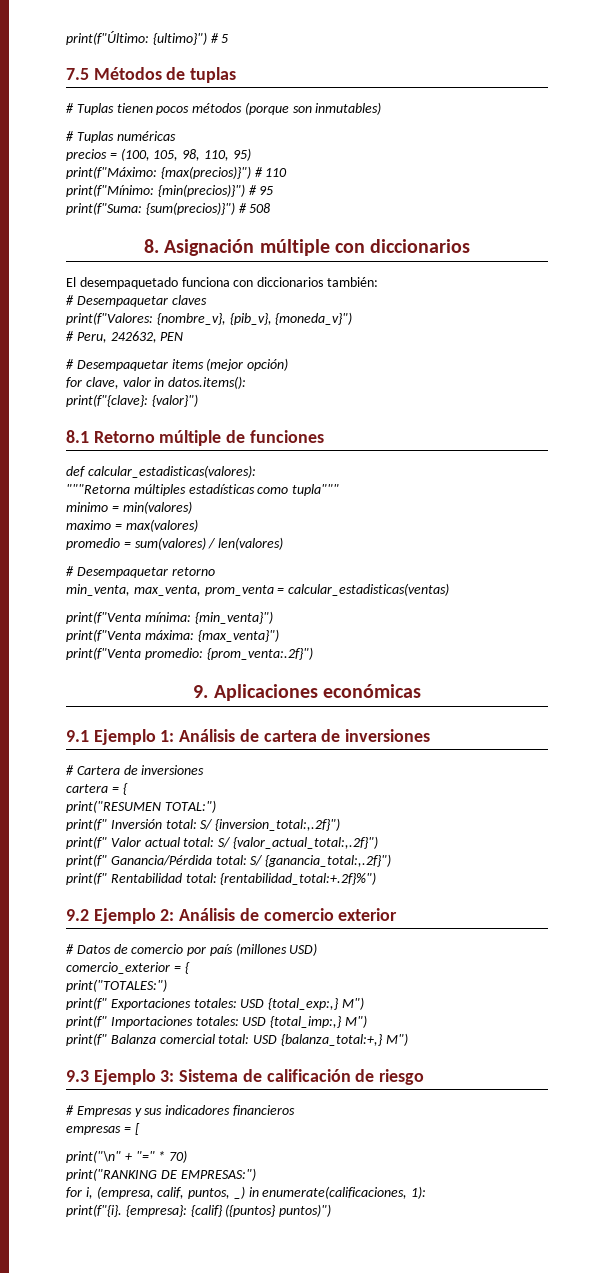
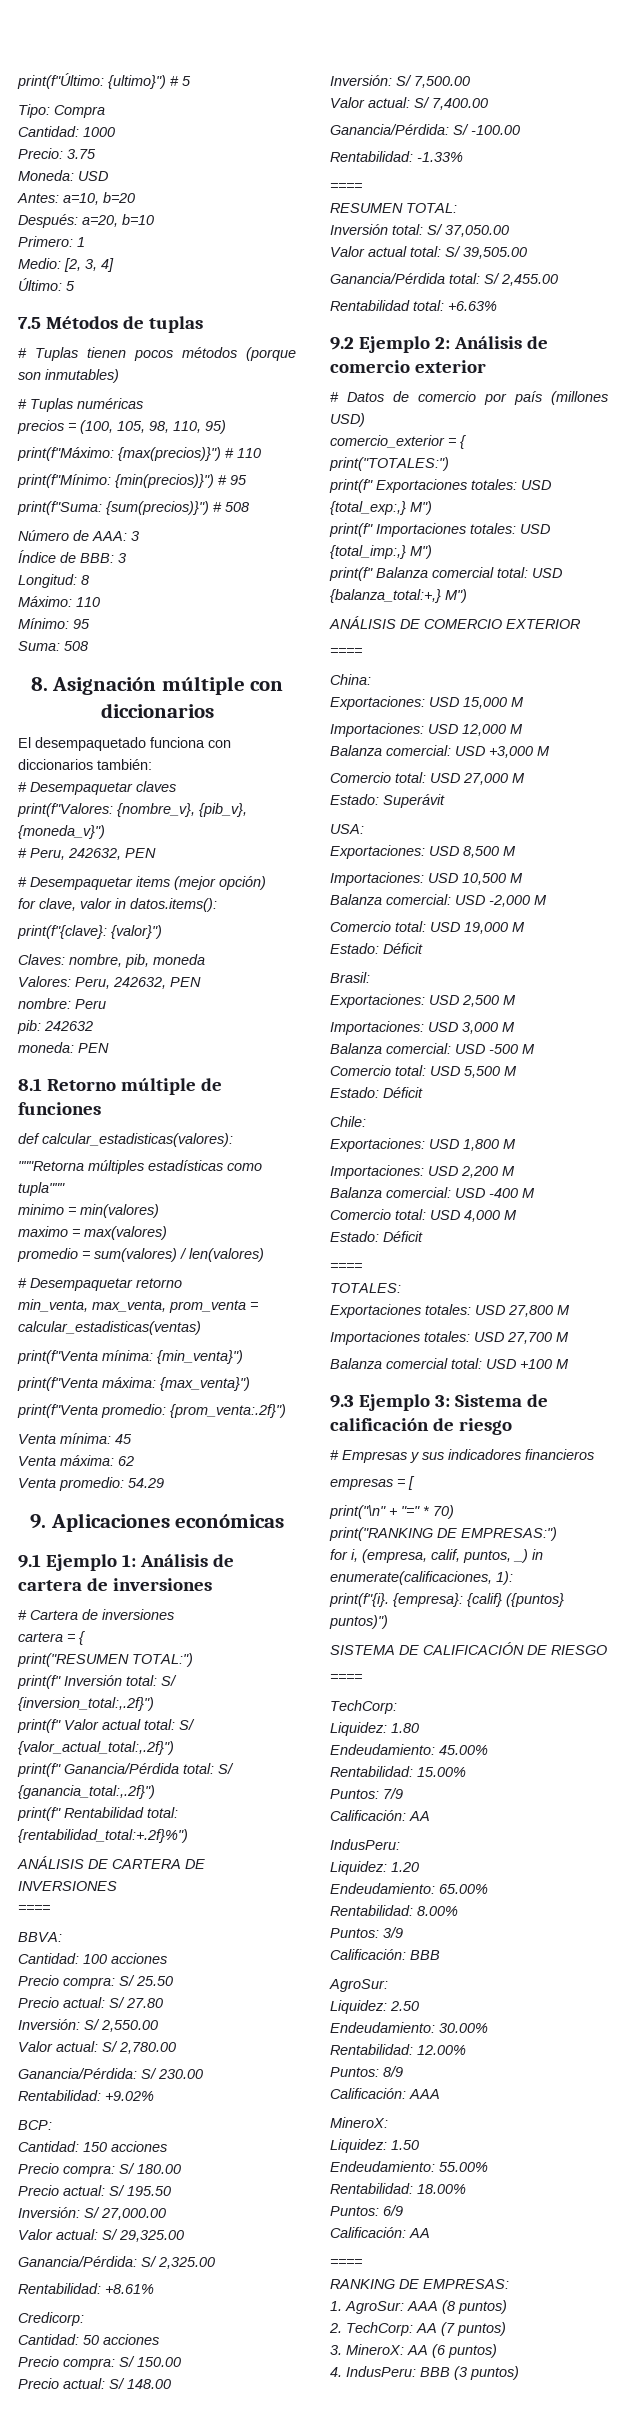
+ Tipo: Compra
+ Cantidad: 1000
+ Precio: 3.75
+ Moneda: USD
+ Antes: a=10, b=20
+ Después: a=20, b=10
+ Primero: 1
+ Medio: [2, 3, 4]
+ Último: 5
+ Número de AAA: 3
+ Índice de BBB: 3
+ Longitud: 8
+ Máximo: 110
+ Mínimo: 95
+ Suma: 508
+ Claves: nombre, pib, moneda
+ Valores: Peru, 242632, PEN
+ nombre: Peru
+ pib: 242632
+ moneda: PEN
+ Venta mínima: 45
+ Venta máxima: 62
+ Venta promedio: 54.29
+ ANÁLISIS DE CARTERA DE INVERSIONES
+ ====
+ BBVA:
+ Cantidad: 100 acciones
+ Precio compra: S/ 25.50
+ Precio actual: S/ 27.80
+ Inversión: S/ 2,550.00
+ Valor actual: S/ 2,780.00
+ Ganancia/Pérdida: S/ 230.00
+ Rentabilidad: +9.02%
+ BCP:
+ Cantidad: 150 acciones
+ Precio compra: S/ 180.00
+ Precio actual: S/ 195.50
+ Inversión: S/ 27,000.00
+ Valor actual: S/ 29,325.00
+ Ganancia/Pérdida: S/ 2,325.00
+ Rentabilidad: +8.61%
+ Credicorp:
+ Cantidad: 50 acciones
+ Precio compra: S/ 150.00
+ Precio actual: S/ 148.00
+ Inversión: S/ 7,500.00
+ Valor actual: S/ 7,400.00
+ Ganancia/Pérdida: S/ -100.00
+ Rentabilidad: -1.33%
+ ====
+ RESUMEN TOTAL:
+ Inversión total: S/ 37,050.00
+ Valor actual total: S/ 39,505.00
+ Ganancia/Pérdida total: S/ 2,455.00
+ Rentabilidad total: +6.63%
+ ANÁLISIS DE COMERCIO EXTERIOR
+ ====
+ China:
+ Exportaciones: USD 15,000 M
+ Importaciones: USD 12,000 M
+ Balanza comercial: USD +3,000 M
+ Comercio total: USD 27,000 M
+ Estado: Superávit
+ USA:
+ Exportaciones: USD 8,500 M
+ Importaciones: USD 10,500 M
+ Balanza comercial: USD -2,000 M
+ Comercio total: USD 19,000 M
+ Estado: Déficit
+ Brasil:
+ Exportaciones: USD 2,500 M
+ Importaciones: USD 3,000 M
+ Balanza comercial: USD -500 M
+ Comercio total: USD 5,500 M
+ Estado: Déficit
+ Chile:
+ Exportaciones: USD 1,800 M
+ Importaciones: USD 2,200 M
+ Balanza comercial: USD -400 M
+ Comercio total: USD 4,000 M
+ Estado: Déficit
+ ====
+ TOTALES:
+ Exportaciones totales: USD 27,800 M
+ Importaciones totales: USD 27,700 M
+ Balanza comercial total: USD +100 M
+ SISTEMA DE CALIFICACIÓN DE RIESGO
+ ====
+ TechCorp:
+ Liquidez: 1.80
+ Endeudamiento: 45.00%
+ Rentabilidad: 15.00%
+ Puntos: 7/9
+ Calificación: AA
+ IndusPeru:
+ Liquidez: 1.20
+ Endeudamiento: 65.00%
+ Rentabilidad: 8.00%
+ Puntos: 3/9
+ Calificación: BBB
+ AgroSur:
+ Liquidez: 2.50
+ Endeudamiento: 30.00%
+ Rentabilidad: 12.00%
+ Puntos: 8/9
+ Calificación: AAA
+ MineroX:
+ Liquidez: 1.50
+ Endeudamiento: 55.00%
+ Rentabilidad: 18.00%
+ Puntos: 6/9
+ Calificación: AA
+ ====
+ RANKING DE EMPRESAS:
+ 1. AgroSur: AAA (8 puntos)
+ 2. TechCorp: AA (7 puntos)
+ 3. MineroX: AA (6 puntos)
+ 4. IndusPeru: BBB (3 puntos)

